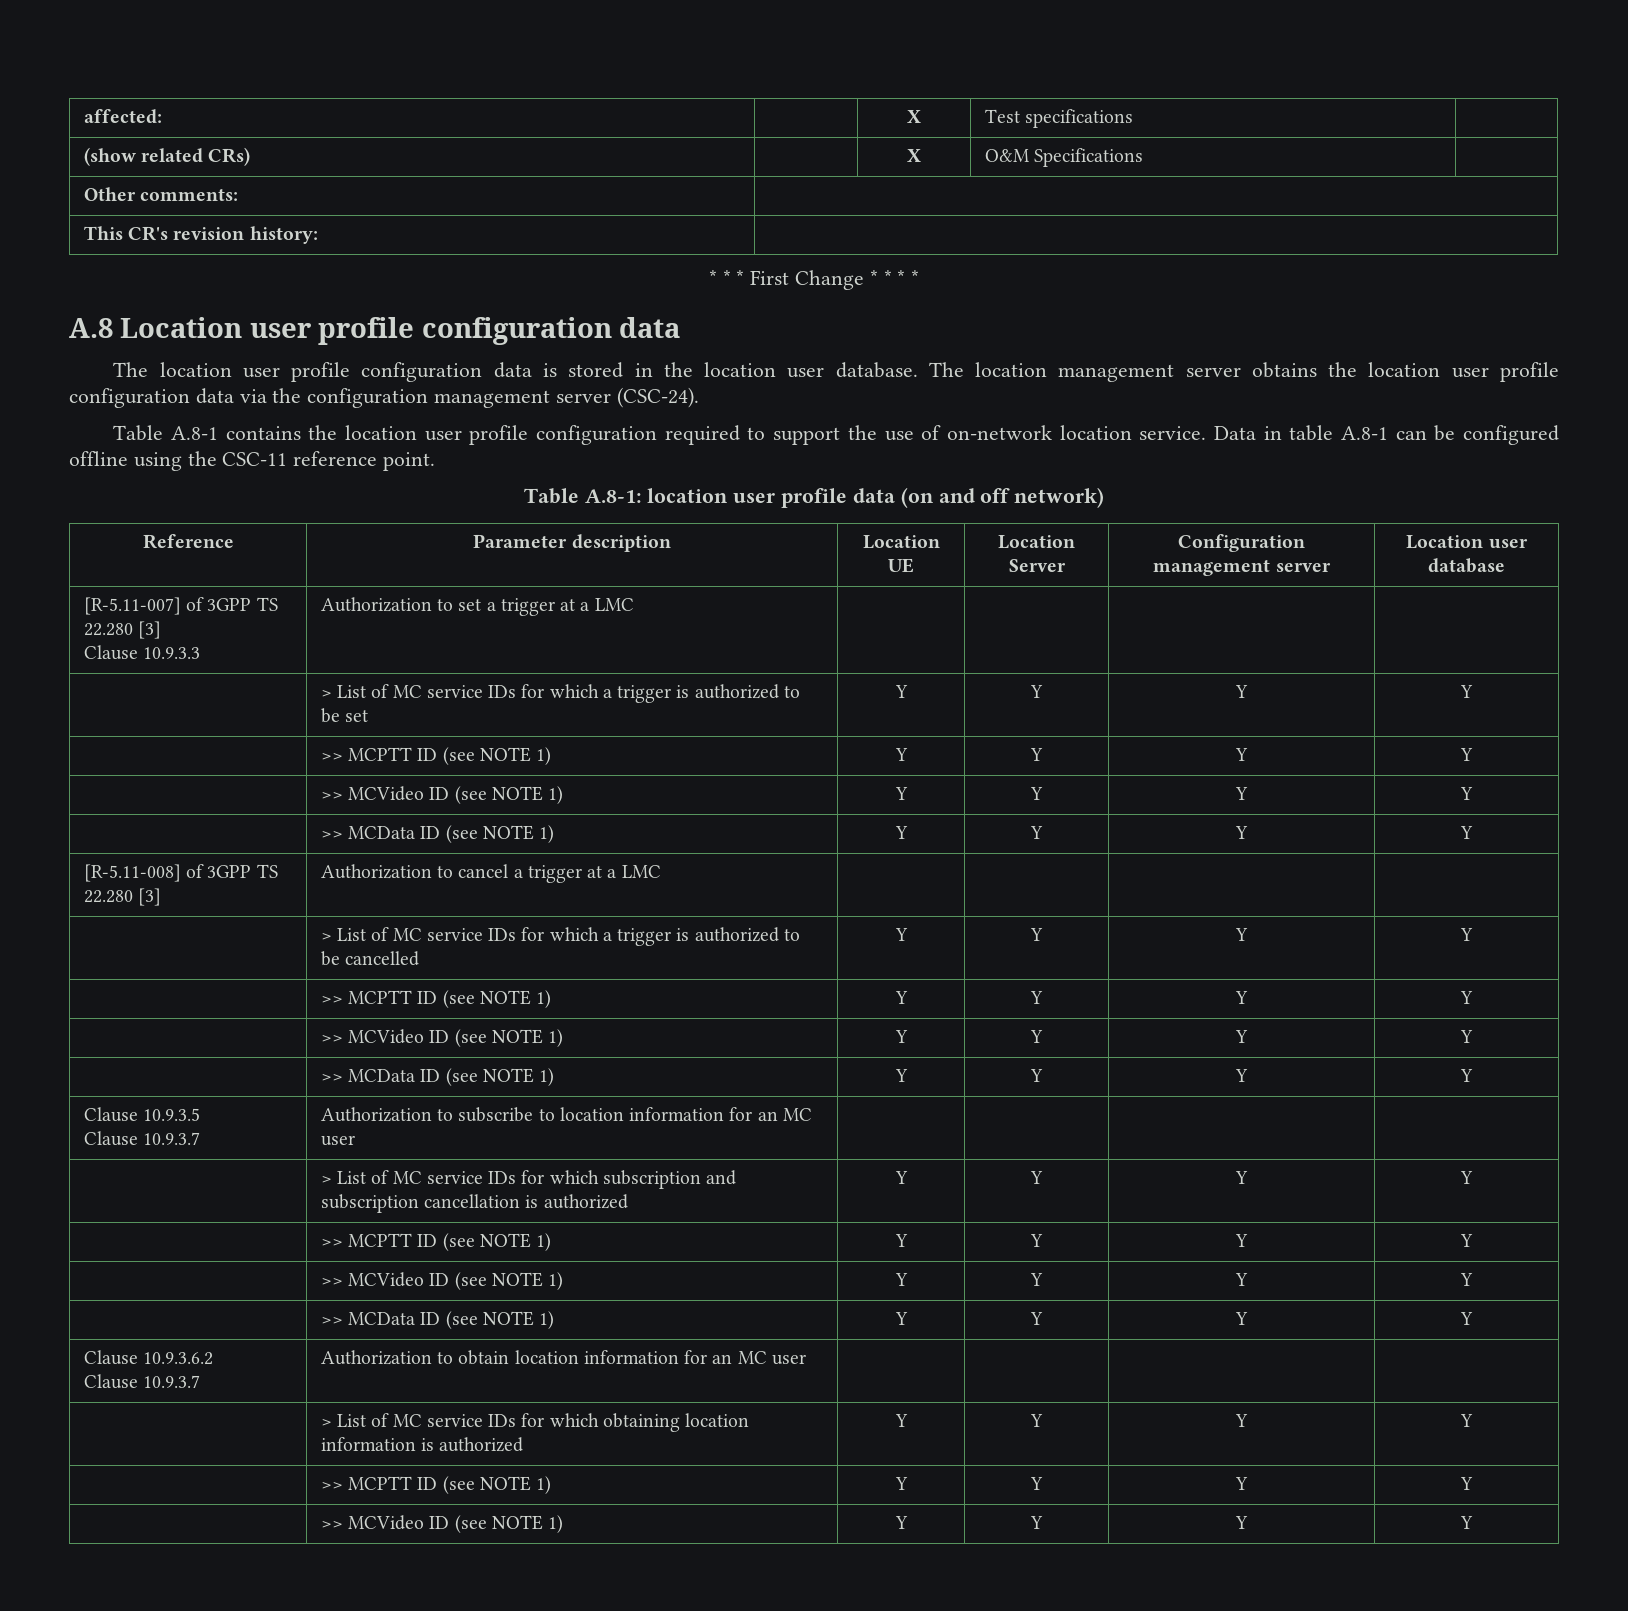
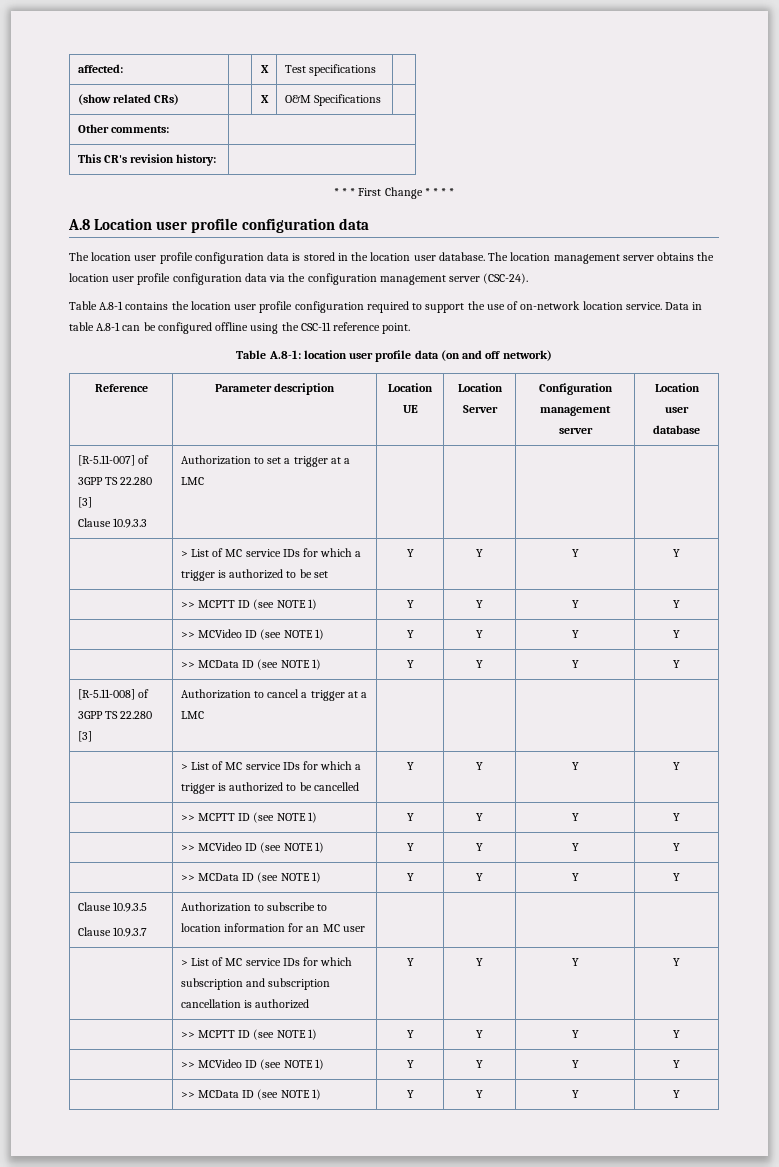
- Clause 10.9.3.6.2
- Clause 10.9.3.7 | Authorization to obtain location information for an MC user | | | |
- | > List of MC service IDs for which obtaining location information is authorized | Y | Y | Y | Y
- | >> MCPTT ID (see NOTE 1) | Y | Y | Y | Y
- | >> MCVideo ID (see NOTE 1) | Y | Y | Y | Y

